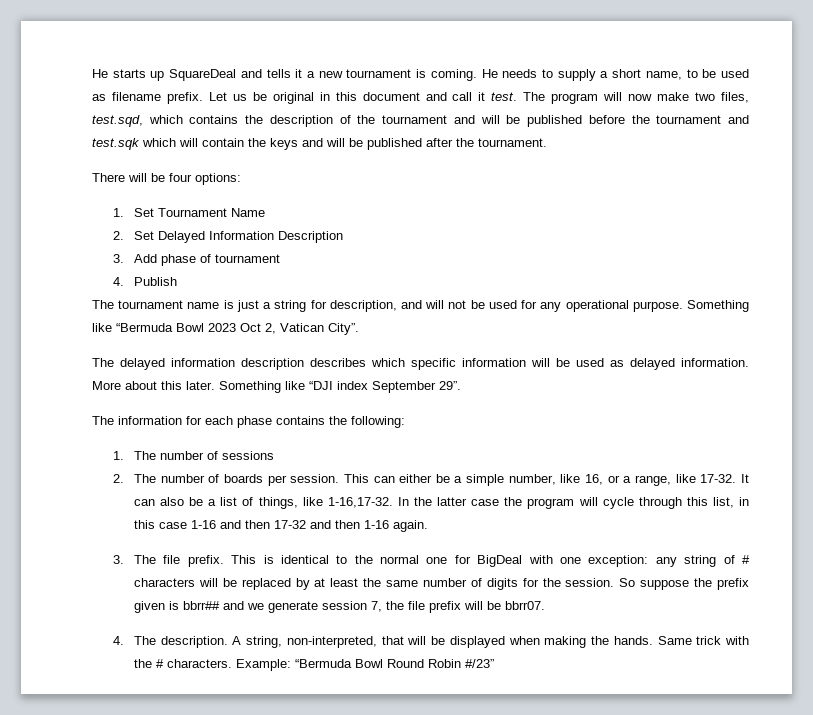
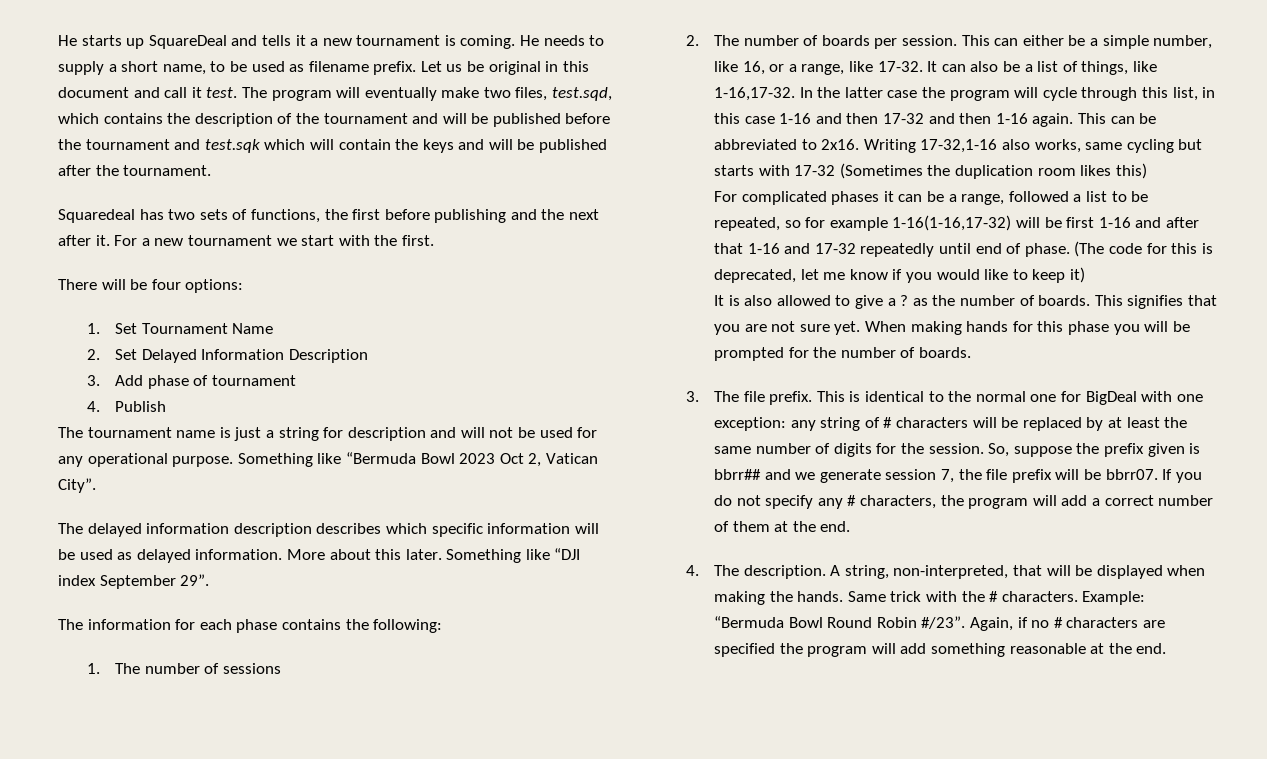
- The program will now make two files, test.sqd, which contains the description of the tournament and will be published before the tournament and test.sqk which will contain the keys and will be published after the tournament.
+ The program will eventually make two files, test.sqd, which contains the description of the tournament and will be published before the tournament and test.sqk which will contain the keys and will be published after the tournament.
+ Squaredeal has two sets of functions, the first before publishing and the next after it. For a new tournament we start with the first.
- The tournament name is just a string for description, and will not be used for any operational purpose.
+ The tournament name is just a string for description and will not be used for any operational purpose.
+ This can be abbreviated to 2x16. Writing 17-32,1-16 also works, same cycling but starts with 17-32 (Sometimes the duplication room likes this)
+ For complicated phases it can be a range, followed a list to be repeated, so for example 1-16(1-16,17-32) will be first 1-16 and after that 1-16 and 17-32 repeatedly until end of phase. (The code for this is deprecated, let me know if you would like to keep it)
+ It is also allowed to give a ? as the number of boards. This signifies that you are not sure yet. When making hands for this phase you will be prompted for the number of boards.
- So suppose the prefix given is bbrr## and we generate session 7, the file prefix will be bbrr07.
+ So, suppose the prefix given is bbrr## and we generate session 7, the file prefix will be bbrr07. If you do not specify any # characters, the program will add a correct number of them at the end.
- Example: “Bermuda Bowl Round Robin #/23”
+ Example: “Bermuda Bowl Round Robin #/23”. Again, if no # characters are specified the program will add something reasonable at the end.

